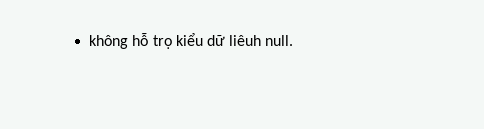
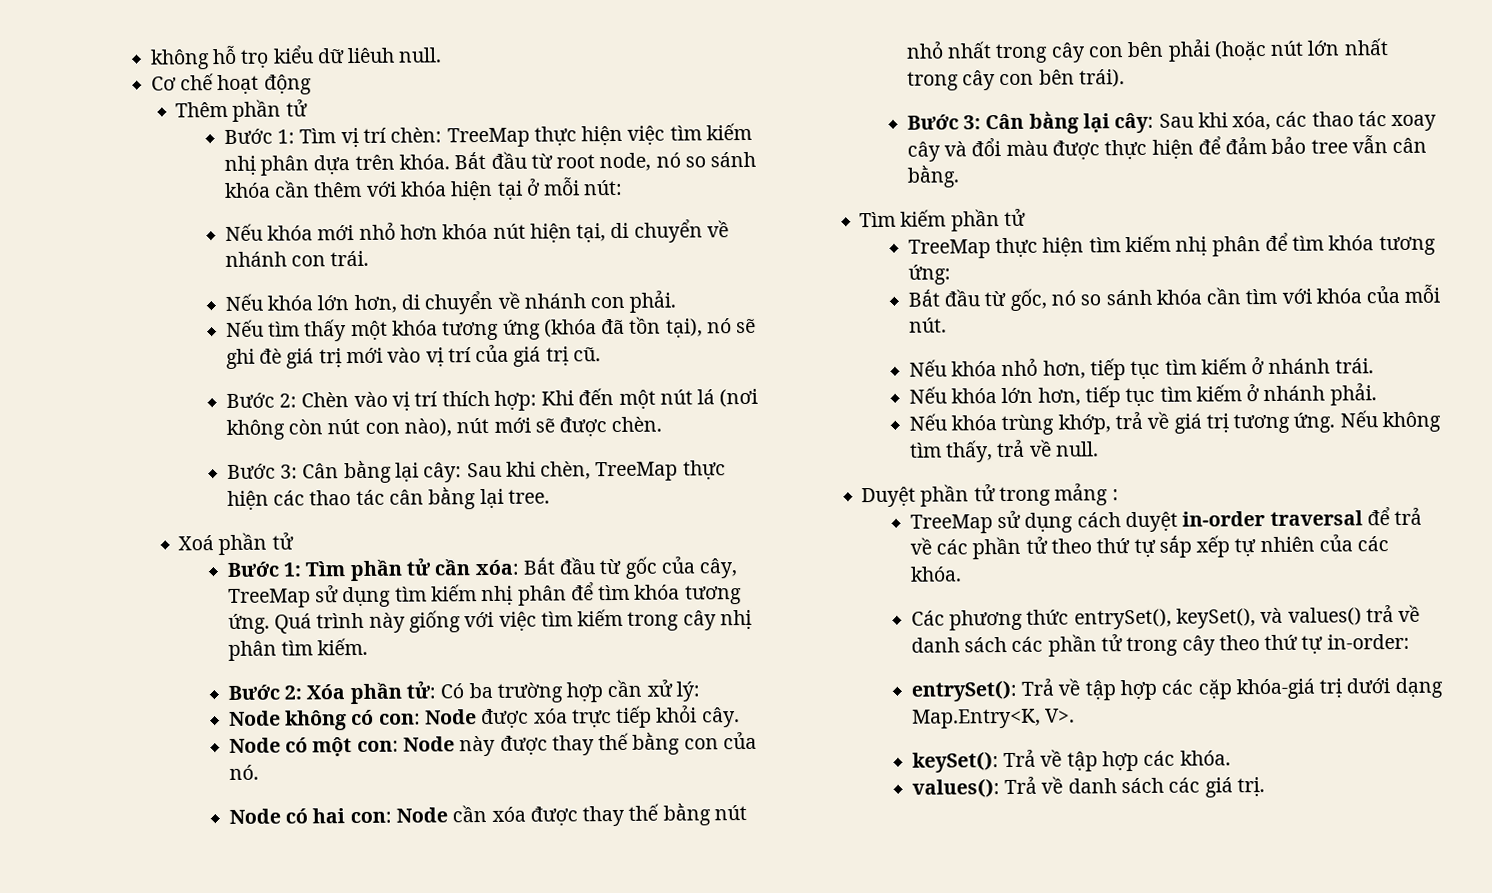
+ Cơ chế hoạt động
+ Thêm phần tử
+ Bước 1: Tìm vị trí chèn: TreeMap thực hiện việc tìm kiếm nhị phân dựa trên khóa. Bắt đầu từ root node, nó so sánh khóa cần thêm với khóa hiện tại ở mỗi nút:
+ Nếu khóa mới nhỏ hơn khóa nút hiện tại, di chuyển về nhánh con trái.
+ Nếu khóa lớn hơn, di chuyển về nhánh con phải.
+ Nếu tìm thấy một khóa tương ứng (khóa đã tồn tại), nó sẽ ghi đè giá trị mới vào vị trí của giá trị cũ.
+ Bước 2: Chèn vào vị trí thích hợp: Khi đến một nút lá (nơi không còn nút con nào), nút mới sẽ được chèn.
+ Bước 3: Cân bằng lại cây: Sau khi chèn, TreeMap thực hiện các thao tác cân bằng lại tree.
+ Xoá phần tử
+ Bước 1: Tìm phần tử cần xóa: Bắt đầu từ gốc của cây, TreeMap sử dụng tìm kiếm nhị phân để tìm khóa tương ứng. Quá trình này giống với việc tìm kiếm trong cây nhị phân tìm kiếm.
+ Bước 2: Xóa phần tử: Có ba trường hợp cần xử lý:
+ Node không có con: Node được xóa trực tiếp khỏi cây.
+ Node có một con: Node này được thay thế bằng con của nó.
+ Node có hai con: Node cần xóa được thay thế bằng nút nhỏ nhất trong cây con bên phải (hoặc nút lớn nhất trong cây con bên trái).
+ Bước 3: Cân bằng lại cây: Sau khi xóa, các thao tác xoay cây và đổi màu được thực hiện để đảm bảo tree vẫn cân bằng.
+ Tìm kiếm phần tử
+ TreeMap thực hiện tìm kiếm nhị phân để tìm khóa tương ứng:
+ Bắt đầu từ gốc, nó so sánh khóa cần tìm với khóa của mỗi nút.
+ Nếu khóa nhỏ hơn, tiếp tục tìm kiếm ở nhánh trái.
+ Nếu khóa lớn hơn, tiếp tục tìm kiếm ở nhánh phải.
+ Nếu khóa trùng khớp, trả về giá trị tương ứng. Nếu không tìm thấy, trả về null.
+ Duyệt phần tử trong mảng :
+ TreeMap sử dụng cách duyệt in-order traversal để trả về các phần tử theo thứ tự sắp xếp tự nhiên của các khóa.
+ Các phương thức entrySet(), keySet(), và values() trả về danh sách các phần tử trong cây theo thứ tự in-order:
+ entrySet(): Trả về tập hợp các cặp khóa-giá trị dưới dạng Map.Entry<K, V>.
+ keySet(): Trả về tập hợp các khóa.
+ values(): Trả về danh sách các giá trị.

